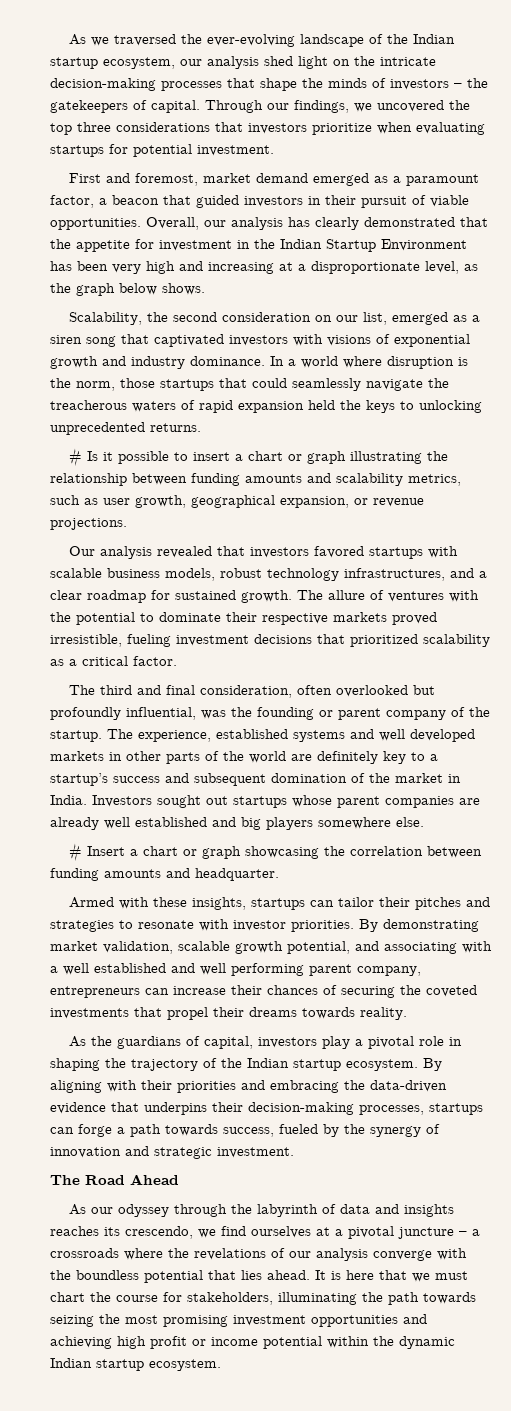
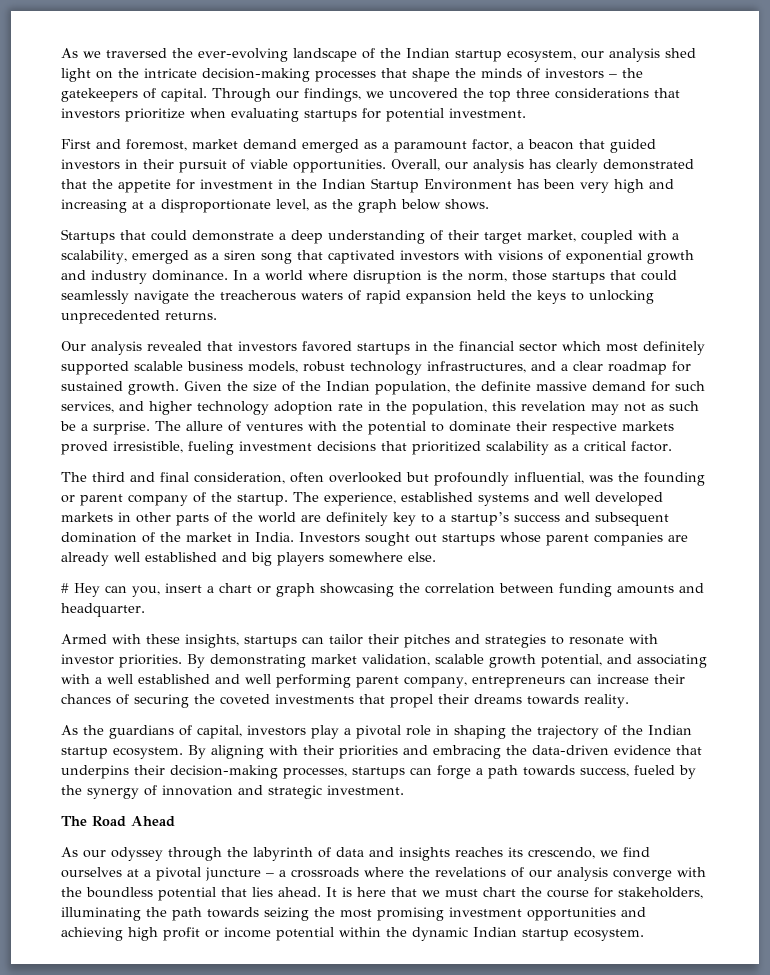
- Scalability, the second consideration on our list, emerged as a siren song that captivated investors with visions of exponential growth and industry dominance.
+ Startups that could demonstrate a deep understanding of their target market, coupled with a scalability, emerged as a siren song that captivated investors with visions of exponential growth and industry dominance.
- # Is it possible to insert a chart or graph illustrating the relationship between funding amounts and scalability metrics, such as user growth, geographical expansion, or revenue projections.
- Our analysis revealed that investors favored startups with scalable business models, robust technology infrastructures, and a clear roadmap for sustained growth.
+ Our analysis revealed that investors favored startups in the financial sector which most definitely supported scalable business models, robust technology infrastructures, and a clear roadmap for sustained growth.
+ Given the size of the Indian population, the definite massive demand for such services, and higher technology adoption rate in the population, this revelation may not as such be a surprise.
- # Insert a chart or graph showcasing the correlation between funding amounts and headquarter.
+ # Hey can you, insert a chart or graph showcasing the correlation between funding amounts and headquarter.

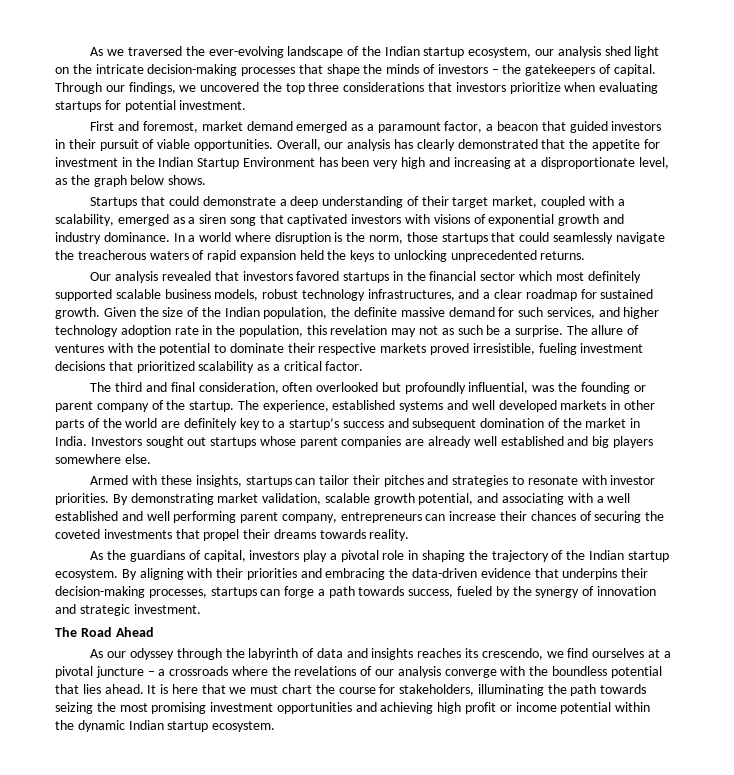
- # Hey can you, insert a chart or graph showcasing the correlation between funding amounts and headquarter.

